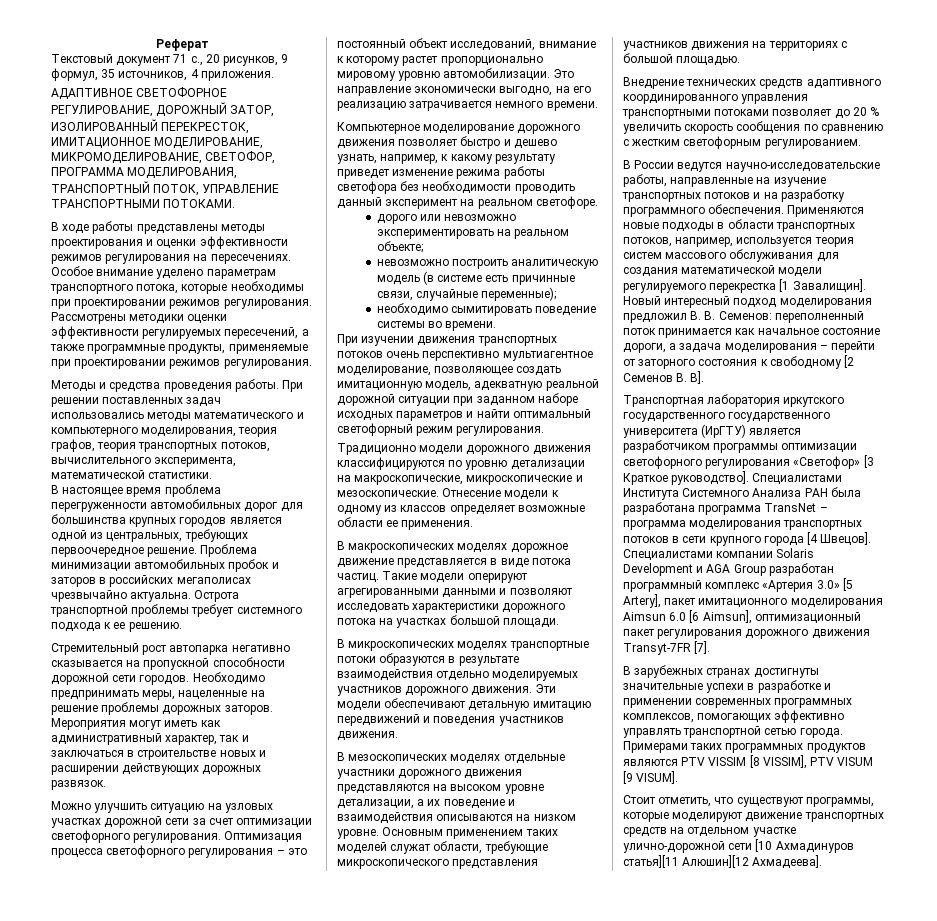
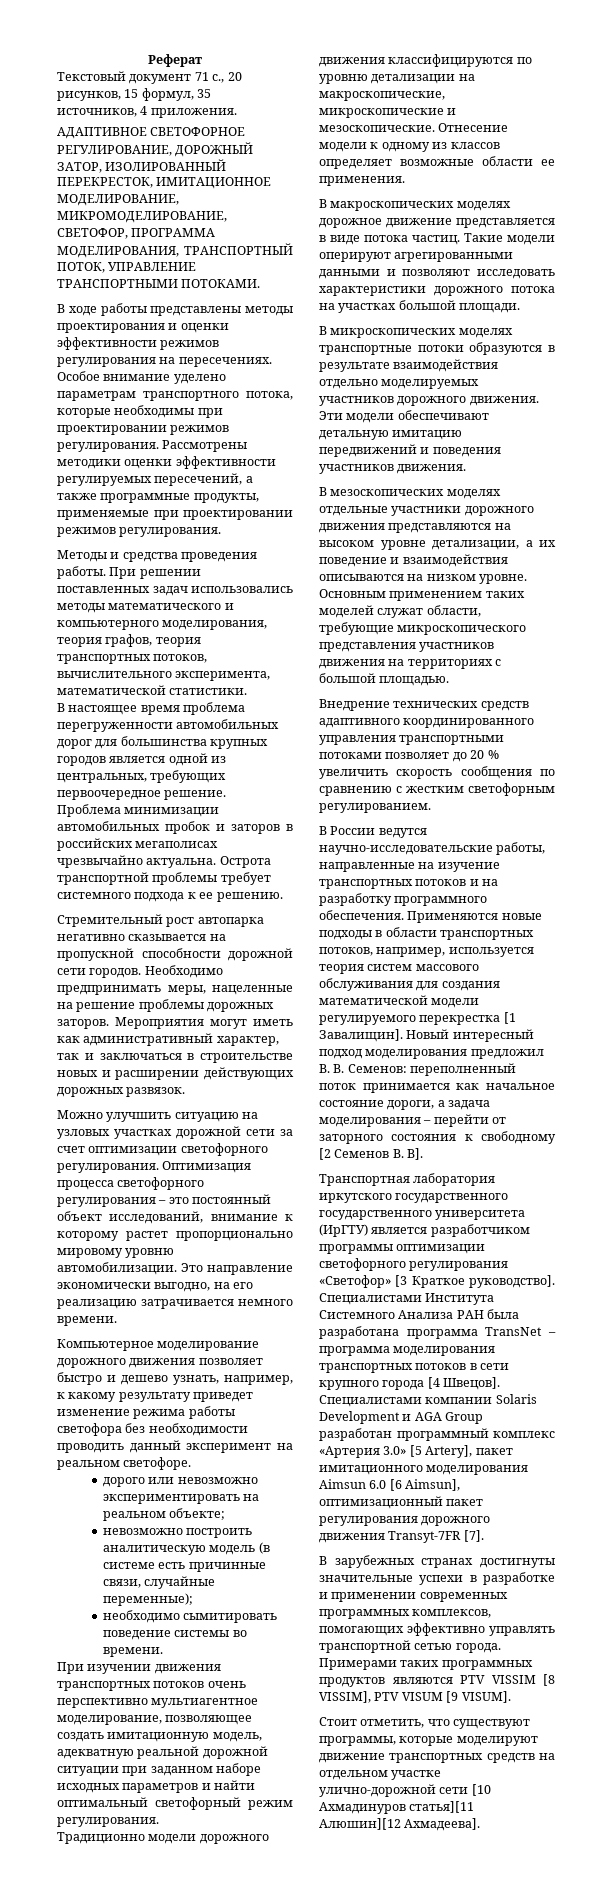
- Текстовый документ 71 с., 20 рисунков, 9 формул, 35 источников, 4 приложения.
+ Текстовый документ 71 с., 20 рисунков, 15 формул, 35 источников, 4 приложения.

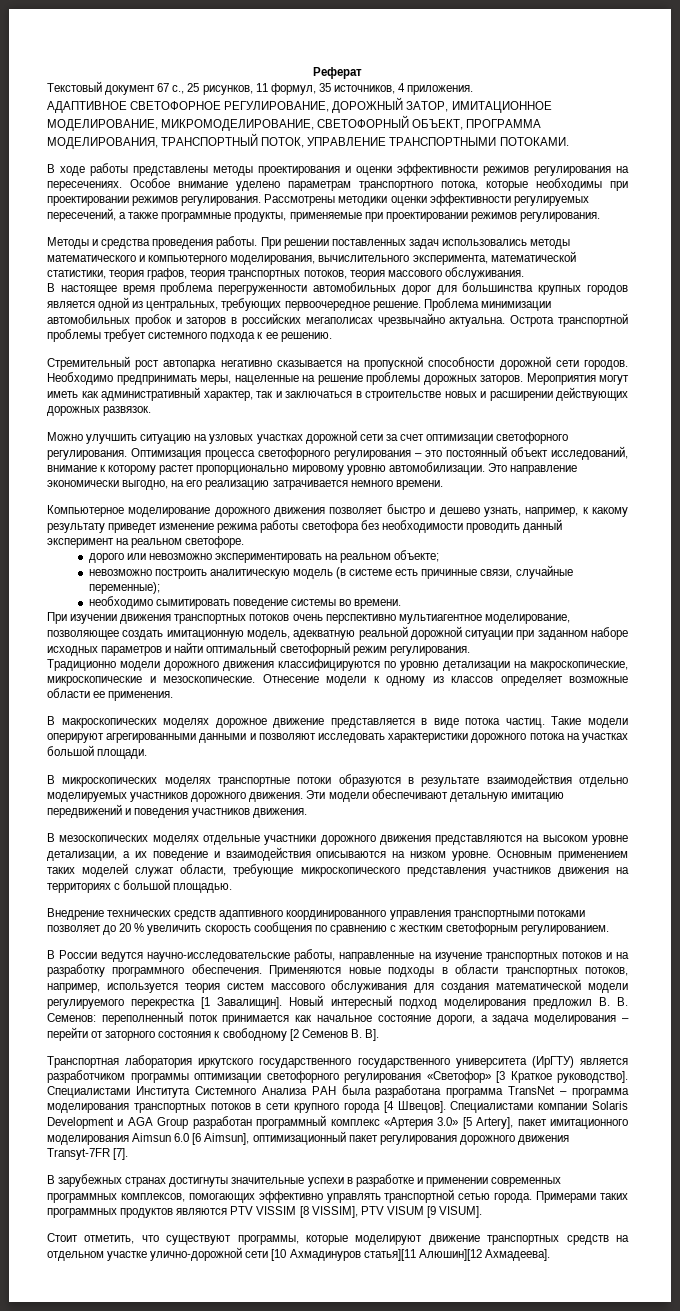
- Текстовый документ 71 с., 20 рисунков, 15 формул, 35 источников, 4 приложения.
+ Текстовый документ 67 с., 25 рисунков, 11 формул, 35 источников, 4 приложения.
- АДАПТИВНОЕ СВЕТОФОРНОЕ РЕГУЛИРОВАНИЕ, ДОРОЖНЫЙ ЗАТОР, ИЗОЛИРОВАННЫЙ ПЕРЕКРЕСТОК, ИМИТАЦИОННОЕ МОДЕЛИРОВАНИЕ, МИКРОМОДЕЛИРОВАНИЕ, СВЕТОФОР, ПРОГРАММА МОДЕЛИРОВАНИЯ, ТРАНСПОРТНЫЙ ПОТОК, УПРАВЛЕНИЕ ТРАНСПОРТНЫМИ ПОТОКАМИ.
+ АДАПТИВНОЕ СВЕТОФОРНОЕ РЕГУЛИРОВАНИЕ, ДОРОЖНЫЙ ЗАТОР, ИМИТАЦИОННОЕ МОДЕЛИРОВАНИЕ, МИКРОМОДЕЛИРОВАНИЕ, СВЕТОФОРНЫЙ ОБЪЕКТ, ПРОГРАММА МОДЕЛИРОВАНИЯ, ТРАНСПОРТНЫЙ ПОТОК, УПРАВЛЕНИЕ ТРАНСПОРТНЫМИ ПОТОКАМИ.
- При решении поставленных задач использовались методы математического и компьютерного моделирования, теория графов, теория транспортных потоков, вычислительного эксперимента, математической статистики.
+ При решении поставленных задач использовались методы математического и компьютерного моделирования, вычислительного эксперимента, математической статистики, теория графов, теория транспортных потоков, теория массового обслуживания.

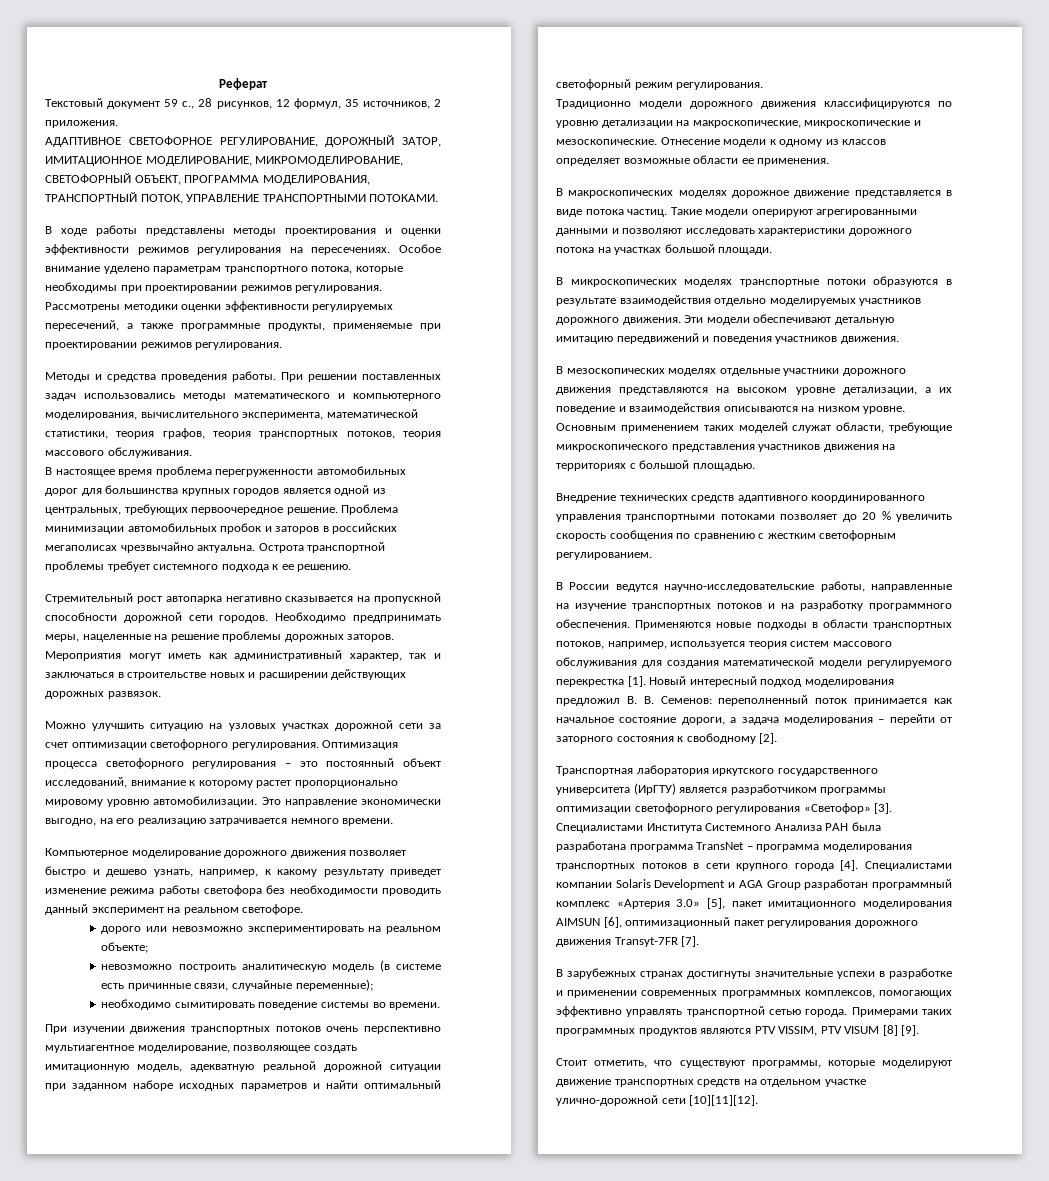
- Текстовый документ 67 с., 25 рисунков, 11 формул, 35 источников, 4 приложения.
+ Текстовый документ 59 с., 28 рисунков, 12 формул, 35 источников, 2 приложения.
- Применяются новые подходы в области транспортных потоков, например, используется теория систем массового обслуживания для создания математической модели регулируемого перекрестка [1 Завалищин].
+ Применяются новые подходы в области транспортных потоков, например, используется теория систем массового обслуживания для создания математической модели регулируемого перекрестка [1].
- Новый интересный подход моделирования предложил В. В. Семенов: переполненный поток принимается как начальное состояние дороги, а задача моделирования – перейти от заторного состояния к свободному [2 Семенов В. В].
+ Новый интересный подход моделирования предложил В. В. Семенов: переполненный поток принимается как начальное состояние дороги, а задача моделирования – перейти от заторного состояния к свободному [2].
- Транспортная лаборатория иркутского государственного государственного университета (ИрГТУ) является разработчиком программы оптимизации светофорного регулирования «Светофор» [3 Краткое руководство].
+ Транспортная лаборатория иркутского государственного университета (ИрГТУ) является разработчиком программы оптимизации светофорного регулирования «Светофор» [3].
- Специалистами Института Системного Анализа РАН была разработана программа TransNet – программа моделирования транспортных потоков в сети крупного города [4 Швецов].
+ Специалистами Института Системного Анализа РАН была разработана программа TransNet – программа моделирования транспортных потоков в сети крупного города [4].
- Специалистами компании Solaris Development и AGA Group разработан программный комплекс «Артерия 3.0» [5 Artery], пакет имитационного моделирования Aimsun 6.0 [6 Aimsun], оптимизационный пакет регулирования дорожного движения Transyt-7FR [7].
+ Специалистами компании Solaris Development и AGA Group разработан программный комплекс «Артерия 3.0» [5], пакет имитационного моделирования AIMSUN [6], оптимизационный пакет регулирования дорожного движения Transyt-7FR [7].
- Примерами таких программных продуктов являются PTV VISSIM [8 VISSIM], PTV VISUM [9 VISUM].
+ Примерами таких программных продуктов являются PTV VISSIM, PTV VISUM [8] [9].
- Стоит отметить, что существуют программы, которые моделируют движение транспортных средств на отдельном участке улично-дорожной сети [10 Ахмадинуров статья][11 Алюшин][12 Ахмадеева].
+ Стоит отметить, что существуют программы, которые моделируют движение транспортных средств на отдельном участке улично-дорожной сети [10][11][12].

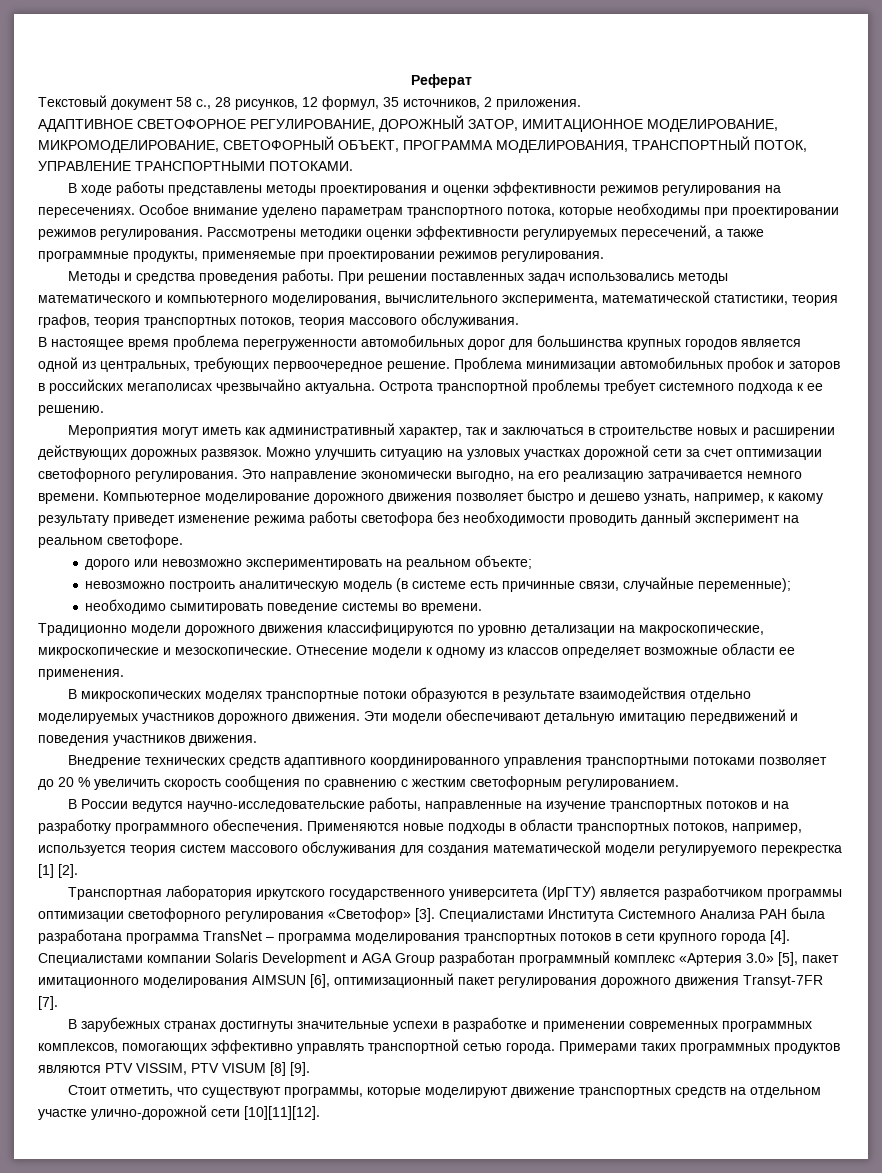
- Текстовый документ 59 с., 28 рисунков, 12 формул, 35 источников, 2 приложения.
+ Текстовый документ 58 с., 28 рисунков, 12 формул, 35 источников, 2 приложения.
- Стремительный рост автопарка негативно сказывается на пропускной способности дорожной сети городов. Необходимо предпринимать меры, нацеленные на решение проблемы дорожных заторов. Мероприятия могут иметь как административный характер, так и заключаться в строительстве новых и расширении действующих дорожных развязок.
- Можно улучшить ситуацию на узловых участках дорожной сети за счет оптимизации светофорного регулирования.
+ Мероприятия могут иметь как административный характер, так и заключаться в строительстве новых и расширении действующих дорожных развязок. Можно улучшить ситуацию на узловых участках дорожной сети за счет оптимизации светофорного регулирования.
- Оптимизация процесса светофорного регулирования – это постоянный объект исследований, внимание к которому растет пропорционально мировому уровню автомобилизации.
- Это направление экономически выгодно, на его реализацию затрачивается немного времени.
- Компьютерное моделирование дорожного движения позволяет быстро и дешево узнать, например, к какому результату приведет изменение режима работы светофора без необходимости проводить данный эксперимент на реальном светофоре.
+ Это направление экономически выгодно, на его реализацию затрачивается немного времени. Компьютерное моделирование дорожного движения позволяет быстро и дешево узнать, например, к какому результату приведет изменение режима работы светофора без необходимости проводить данный эксперимент на реальном светофоре.
- При изучении движения транспортных потоков очень перспективно мультиагентное моделирование, позволяющее создать имитационную модель, адекватную реальной дорожной ситуации при заданном наборе исходных параметров и найти оптимальный светофорный режим регулирования.
- В макроскопических моделях дорожное движение представляется в виде потока частиц. Такие модели оперируют агрегированными данными и позволяют исследовать характеристики дорожного потока на участках большой площади.
- В мезоскопических моделях отдельные участники дорожного движения представляются на высоком уровне детализации, а их поведение и взаимодействия описываются на низком уровне. Основным применением таких моделей служат области, требующие микроскопического представления участников движения на территориях с большой площадью.
- Применяются новые подходы в области транспортных потоков, например, используется теория систем массового обслуживания для создания математической модели регулируемого перекрестка [1]. Новый интересный подход моделирования предложил В. В. Семенов: переполненный поток принимается как начальное состояние дороги, а задача моделирования – перейти от заторного состояния к свободному [2].
+ Применяются новые подходы в области транспортных потоков, например, используется теория систем массового обслуживания для создания математической модели регулируемого перекрестка [1] [2].

